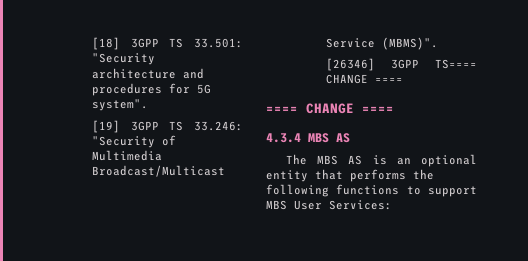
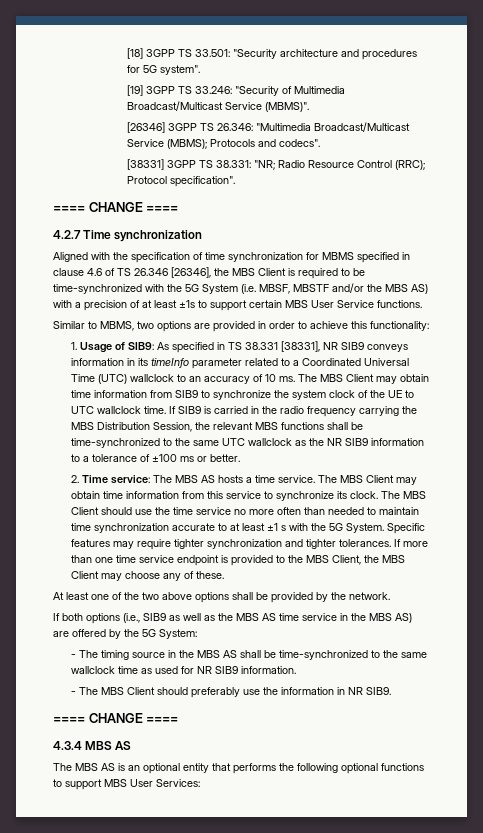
- [26346] 3GPP TS==== CHANGE ====
+ [26346] 3GPP TS 26.346: "Multimedia Broadcast/Multicast Service (MBMS); Protocols and codecs".
+ [38331] 3GPP TS 38.331: "NR; Radio Resource Control (RRC); Protocol specification".
+ ==== CHANGE ====
+ 4.2.7 Time synchronization
+ Aligned with the specification of time synchronization for MBMS specified in clause 4.6 of TS 26.346 [26346], the MBS Client is required to be time-synchronized with the 5G System (i.e. MBSF, MBSTF and/or the MBS AS) with a precision of at least ±1s to support certain MBS User Service functions.
+ Similar to MBMS, two options are provided in order to achieve this functionality:
+ 1. Usage of SIB9: As specified in TS 38.331 [38331], NR SIB9 conveys information in its timeInfo parameter related to a Coordinated Universal Time (UTC) wallclock to an accuracy of 10 ms. The MBS Client may obtain time information from SIB9 to synchronize the system clock of the UE to UTC wallclock time. If SIB9 is carried in the radio frequency carrying the MBS Distribution Session, the relevant MBS functions shall be time-synchronized to the same UTC wallclock as the NR SIB9 information to a tolerance of ±100 ms or better.
+ 2. Time service: The MBS AS hosts a time service. The MBS Client may obtain time information from this service to synchronize its clock. The MBS Client should use the time service no more often than needed to maintain time synchronization accurate to at least ±1 s with the 5G System. Specific features may require tighter synchronization and tighter tolerances. If more than one time service endpoint is provided to the MBS Client, the MBS Client may choose any of these.
+ At least one of the two above options shall be provided by the network.
+ If both options (i.e., SIB9 as well as the MBS AS time service in the MBS AS) are offered by the 5G System:
+ - The timing source in the MBS AS shall be time-synchronized to the same wallclock time as used for NR SIB9 information.
+ - The MBS Client should preferably use the information in NR SIB9.
- The MBS AS is an optional entity that performs the following functions to support MBS User Services:
+ The MBS AS is an optional entity that performs the following optional functions to support MBS User Services:

